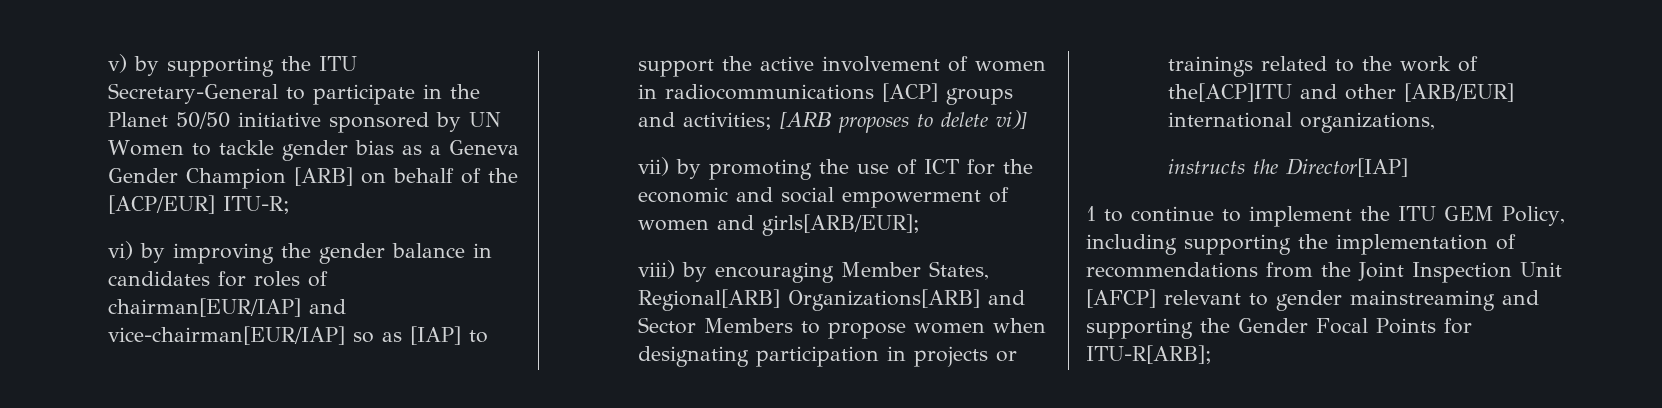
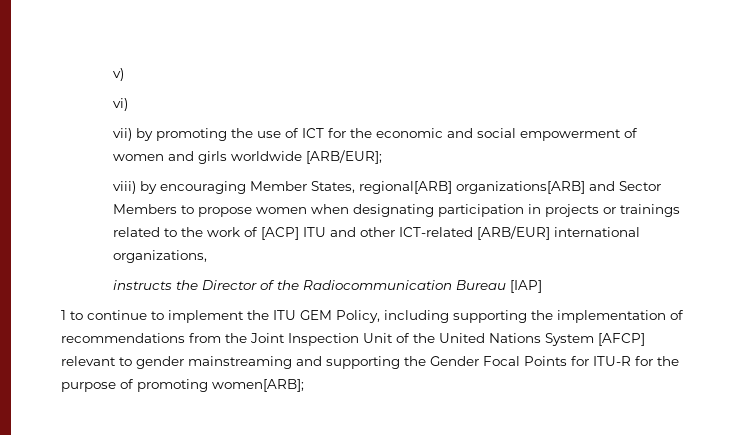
- v) by supporting the ITU Secretary-General to participate in the Planet 50/50 initiative sponsored by UN Women to tackle gender bias as a Geneva Gender Champion [ARB] on behalf of the [ACP/EUR] ITU-R;
- vi) by improving the gender balance in candidates for roles of chairman[EUR/IAP] and vice-chairman[EUR/IAP] so as [IAP] to support the active involvement of women in radiocommunications [ACP] groups and activities; [ARB proposes to delete vi)]
+ v)
+ vi)
- vii) by promoting the use of ICT for the economic and social empowerment of women and girls[ARB/EUR];
+ vii) by promoting the use of ICT for the economic and social empowerment of women and girls worldwide [ARB/EUR];
- viii) by encouraging Member States, Regional[ARB] Organizations[ARB] and Sector Members to propose women when designating participation in projects or trainings related to the work of the[ACP]ITU and other [ARB/EUR] international organizations,
+ viii) by encouraging Member States, regional[ARB] organizations[ARB] and Sector Members to propose women when designating participation in projects or trainings related to the work of [ACP] ITU and other ICT-related [ARB/EUR] international organizations,
- instructs the Director[IAP]
+ instructs the Director of the Radiocommunication Bureau [IAP]
- 1 to continue to implement the ITU GEM Policy, including supporting the implementation of recommendations from the Joint Inspection Unit [AFCP] relevant to gender mainstreaming and supporting the Gender Focal Points for ITU-R[ARB];
+ 1 to continue to implement the ITU GEM Policy, including supporting the implementation of recommendations from the Joint Inspection Unit of the United Nations System [AFCP] relevant to gender mainstreaming and supporting the Gender Focal Points for ITU-R for the purpose of promoting women[ARB];

